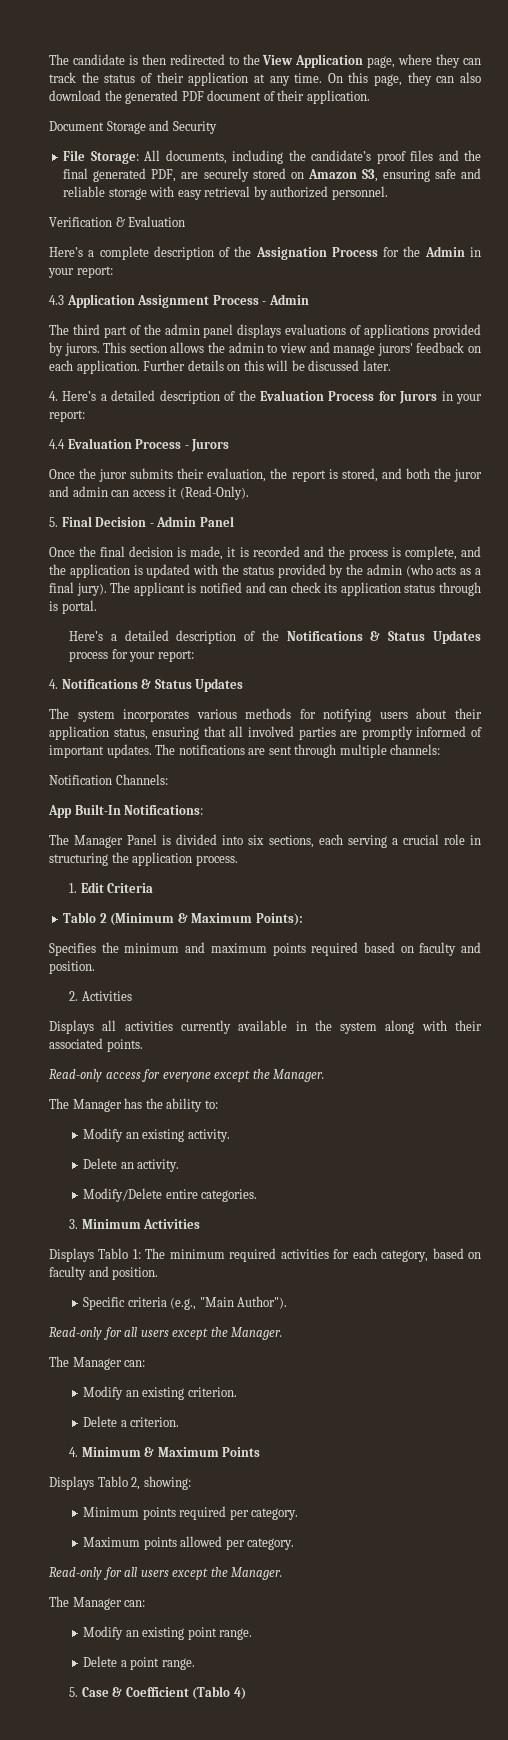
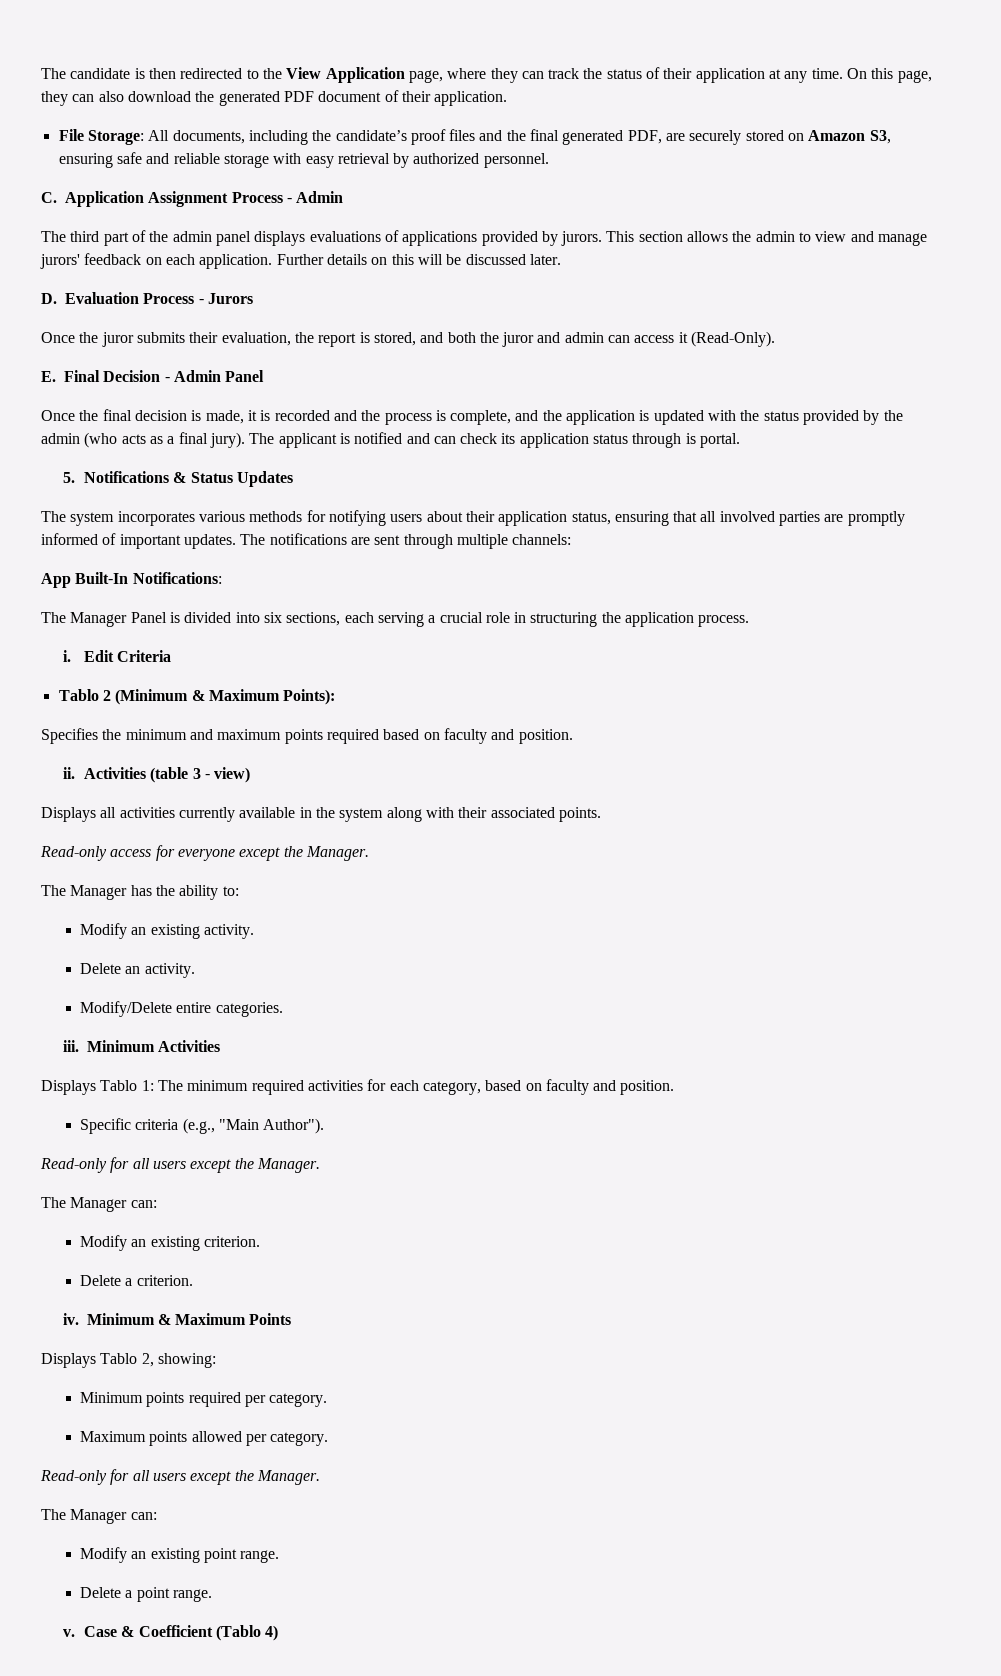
- Document Storage and Security
- Verification & Evaluation
- Here’s a complete description of the Assignation Process for the Admin in your report:
- 4.3 Application Assignment Process - Admin
+ C. Application Assignment Process - Admin
- 4. Here’s a detailed description of the Evaluation Process for Jurors in your report:
- 4.4 Evaluation Process - Jurors
+ D. Evaluation Process - Jurors
- 5. Final Decision - Admin Panel
+ E. Final Decision - Admin Panel
- Here’s a detailed description of the Notifications & Status Updates process for your report:
- 4. Notifications & Status Updates
+ 5. Notifications & Status Updates
- Notification Channels:
- 1. Edit Criteria
+ i. Edit Criteria
- 2. Activities
+ ii. Activities (table 3 - view)
- 3. Minimum Activities
+ iii. Minimum Activities
- 4. Minimum & Maximum Points
+ iv. Minimum & Maximum Points
- 5. Case & Coefficient (Tablo 4)
+ v. Case & Coefficient (Tablo 4)

